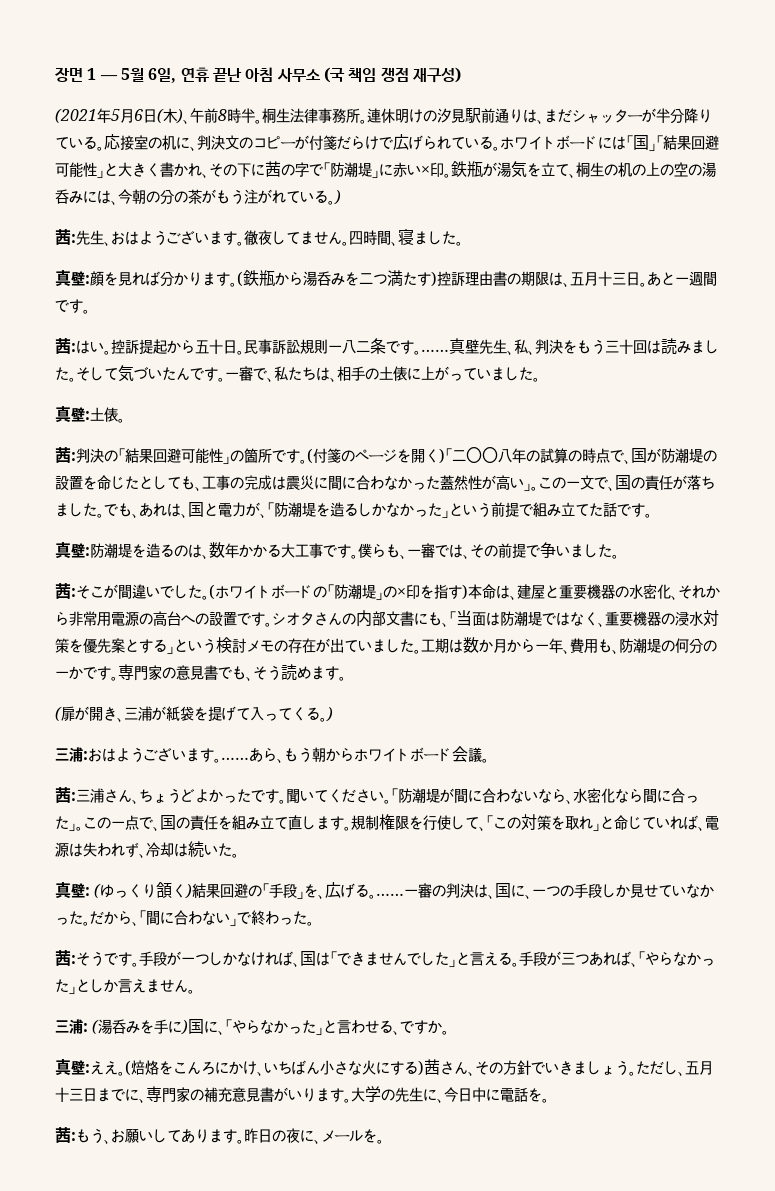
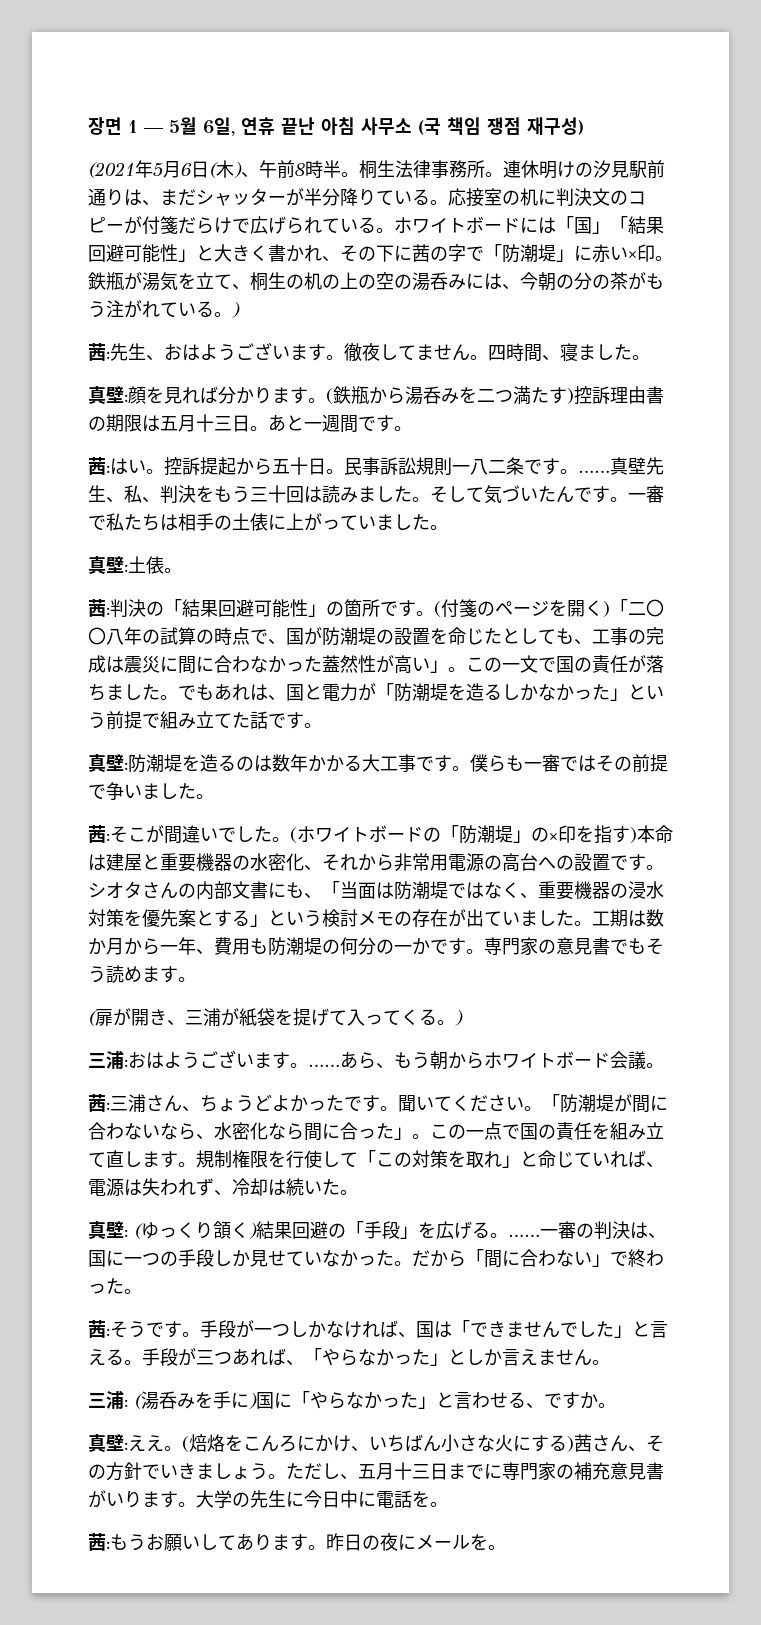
- 応接室の机に、判決文のコピーが付箋だらけで広げられている。
+ 応接室の机に判決文のコピーが付箋だらけで広げられている。
- (鉄瓶から湯呑みを二つ満たす)控訴理由書の期限は、五月十三日。
+ (鉄瓶から湯呑みを二つ満たす)控訴理由書の期限は五月十三日。
- 一審で、私たちは、相手の土俵に上がっていました。
+ 一審で私たちは相手の土俵に上がっていました。
- この一文で、国の責任が落ちました。
+ この一文で国の責任が落ちました。
- でも、あれは、国と電力が、「防潮堤を造るしかなかった」という前提で組み立てた話です。
+ でもあれは、国と電力が「防潮堤を造るしかなかった」という前提で組み立てた話です。
- 真壁:防潮堤を造るのは、数年かかる大工事です。
+ 真壁:防潮堤を造るのは数年かかる大工事です。
- 僕らも、一審では、その前提で争いました。
+ 僕らも一審ではその前提で争いました。
- (ホワイトボードの「防潮堤」の×印を指す)本命は、建屋と重要機器の水密化、それから非常用電源の高台への設置です。
+ (ホワイトボードの「防潮堤」の×印を指す)本命は建屋と重要機器の水密化、それから非常用電源の高台への設置です。
- 工期は数か月から一年、費用も、防潮堤の何分の一かです。
+ 工期は数か月から一年、費用も防潮堤の何分の一かです。
- 専門家の意見書でも、そう読めます。
+ 専門家の意見書でもそう読めます。
- この一点で、国の責任を組み立て直します。
+ この一点で国の責任を組み立て直します。
- 規制権限を行使して、「この対策を取れ」と命じていれば、電源は失われず、冷却は続いた。
+ 規制権限を行使して「この対策を取れ」と命じていれば、電源は失われず、冷却は続いた。
- 真壁: (ゆっくり頷く)結果回避の「手段」を、広げる。
+ 真壁: (ゆっくり頷く)結果回避の「手段」を広げる。
- 一審の判決は、国に、一つの手段しか見せていなかった。
+ 一審の判決は、国に一つの手段しか見せていなかった。
- だから、「間に合わない」で終わった。
+ だから「間に合わない」で終わった。
- 三浦: (湯呑みを手に)国に、「やらなかった」と言わせる、ですか。
+ 三浦: (湯呑みを手に)国に「やらなかった」と言わせる、ですか。
- ただし、五月十三日までに、専門家の補充意見書がいります。
+ ただし、五月十三日までに専門家の補充意見書がいります。
- 大学の先生に、今日中に電話を。
+ 大学の先生に今日中に電話を。
- 茜:もう、お願いしてあります。
+ 茜:もうお願いしてあります。
- 昨日の夜に、メールを。
+ 昨日の夜にメールを。

